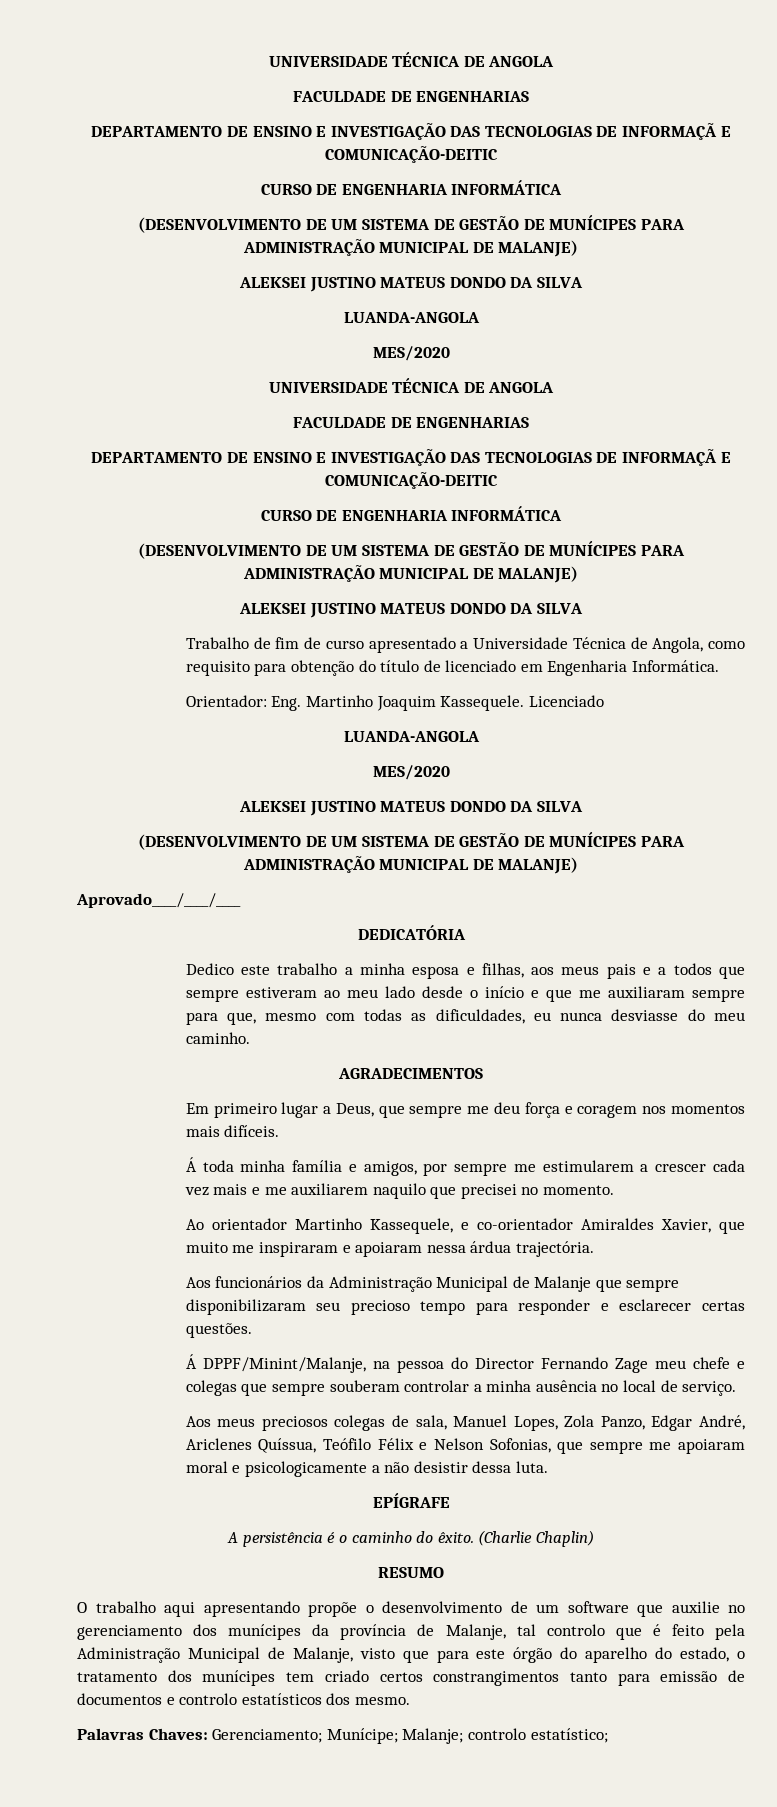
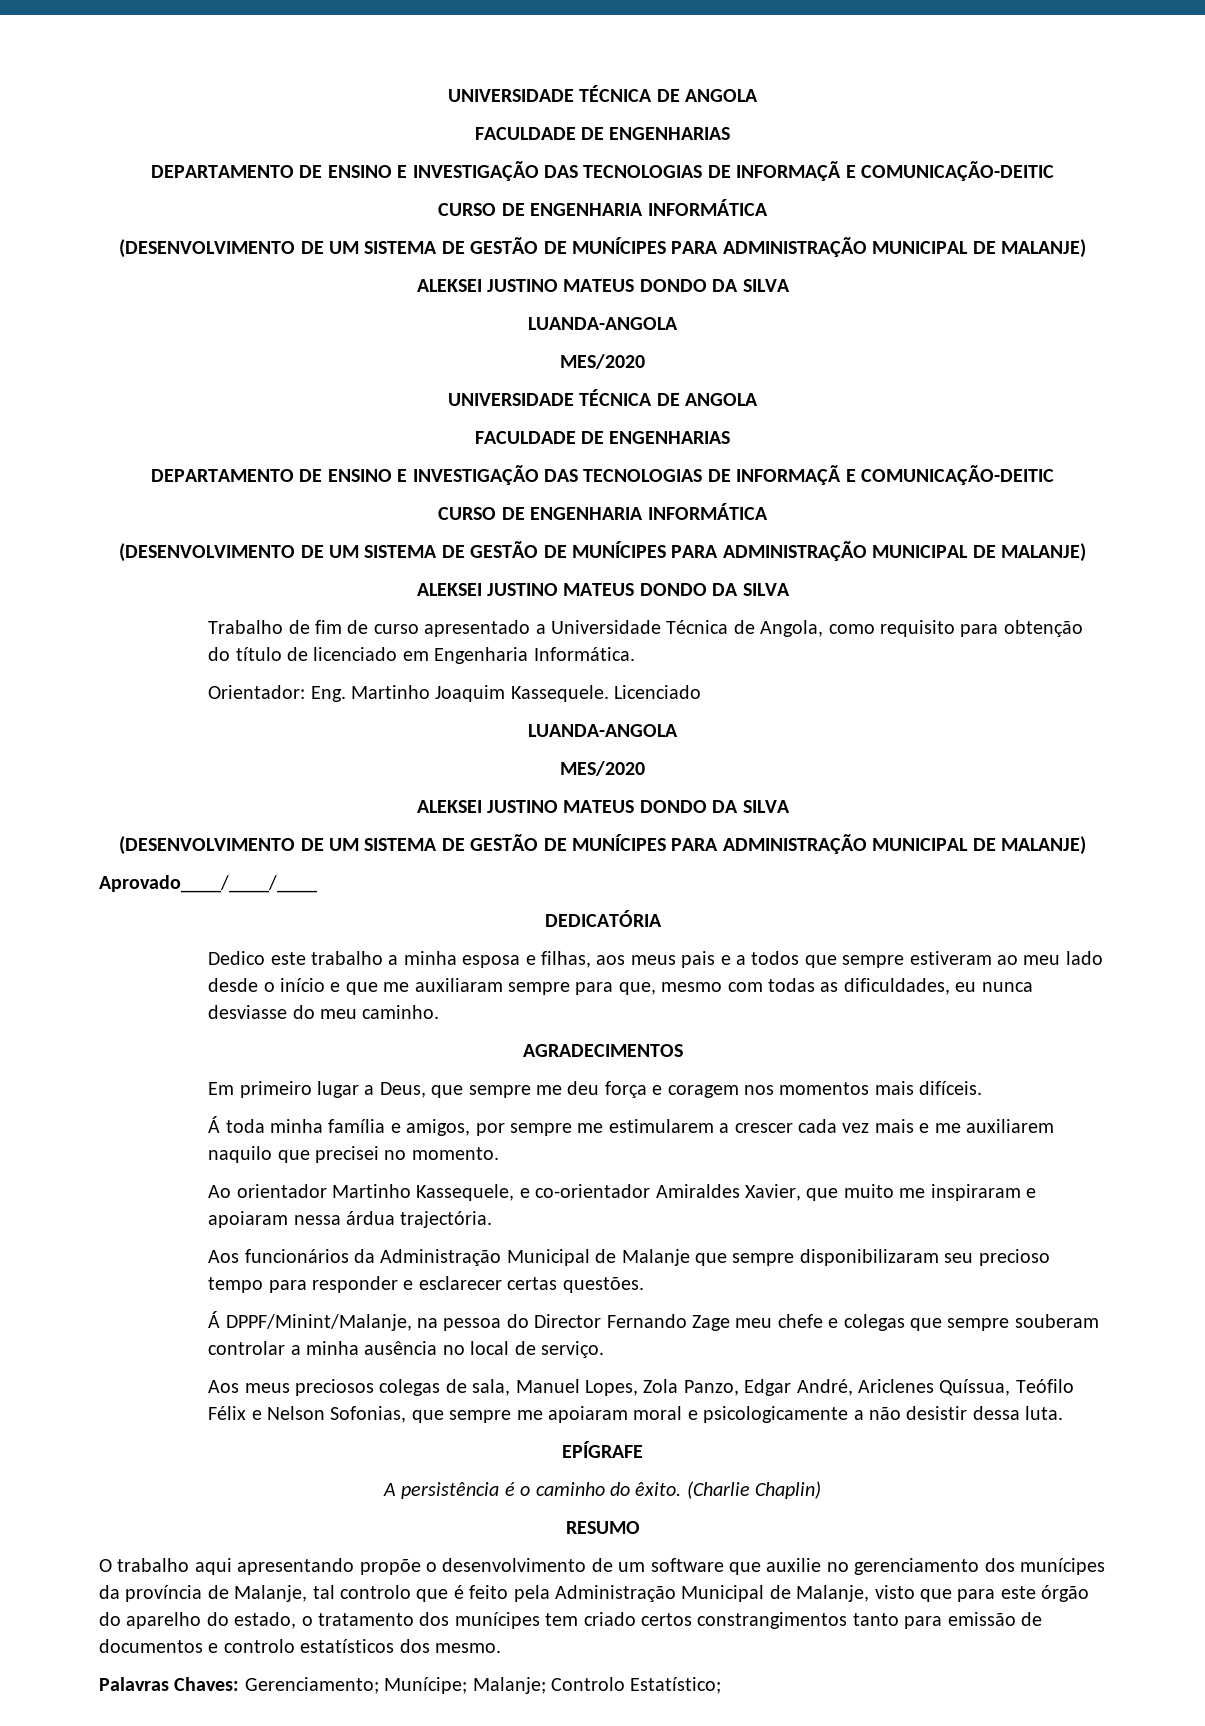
- Palavras Chaves: Gerenciamento; Munícipe; Malanje; controlo estatístico;
+ Palavras Chaves: Gerenciamento; Munícipe; Malanje; Controlo Estatístico;

